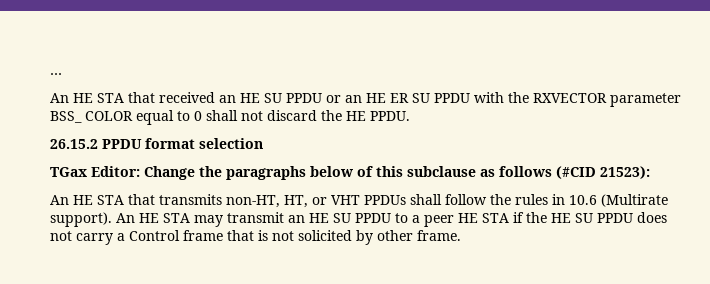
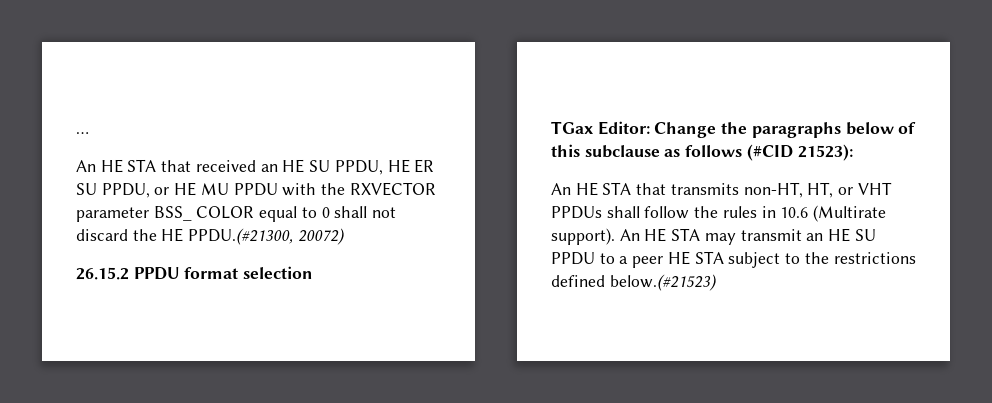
- An HE STA that received an HE SU PPDU or an HE ER SU PPDU with the RXVECTOR parameter BSS_ COLOR equal to 0 shall not discard the HE PPDU.
+ An HE STA that received an HE SU PPDU, HE ER SU PPDU, or HE MU PPDU with the RXVECTOR parameter BSS_ COLOR equal to 0 shall not discard the HE PPDU.(#21300, 20072)
- An HE STA may transmit an HE SU PPDU to a peer HE STA if the HE SU PPDU does not carry a Control frame that is not solicited by other frame.
+ An HE STA may transmit an HE SU PPDU to a peer HE STA subject to the restrictions defined below.(#21523)

